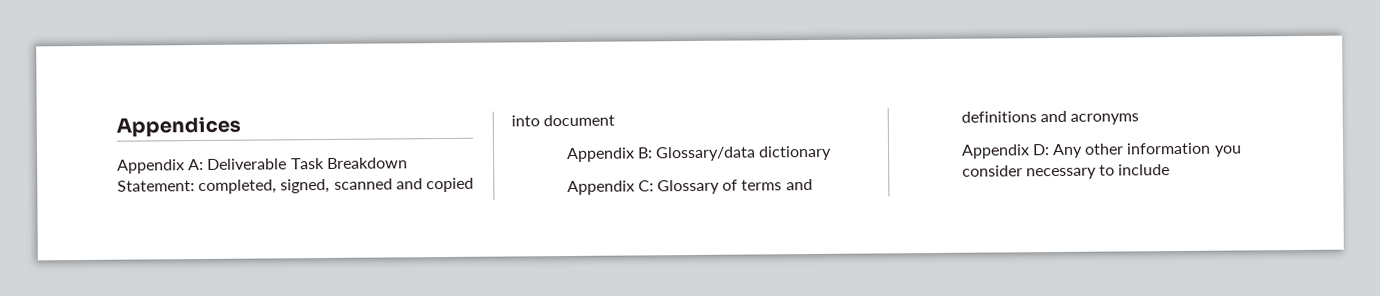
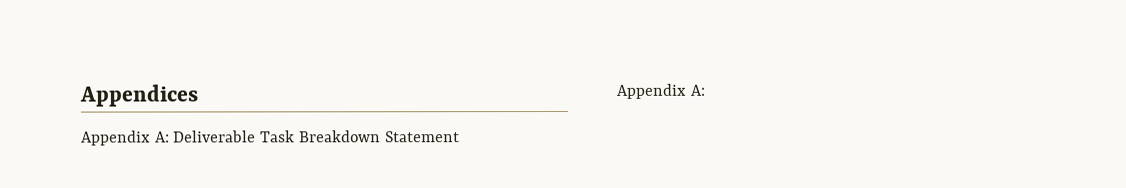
- Appendix A: Deliverable Task Breakdown Statement: completed, signed, scanned and copied into document
- Appendix B: Glossary/data dictionary
- Appendix C: Glossary of terms and definitions and acronyms
- Appendix D: Any other information you consider necessary to include
+ Appendix A: Deliverable Task Breakdown Statement
+ Appendix A:

